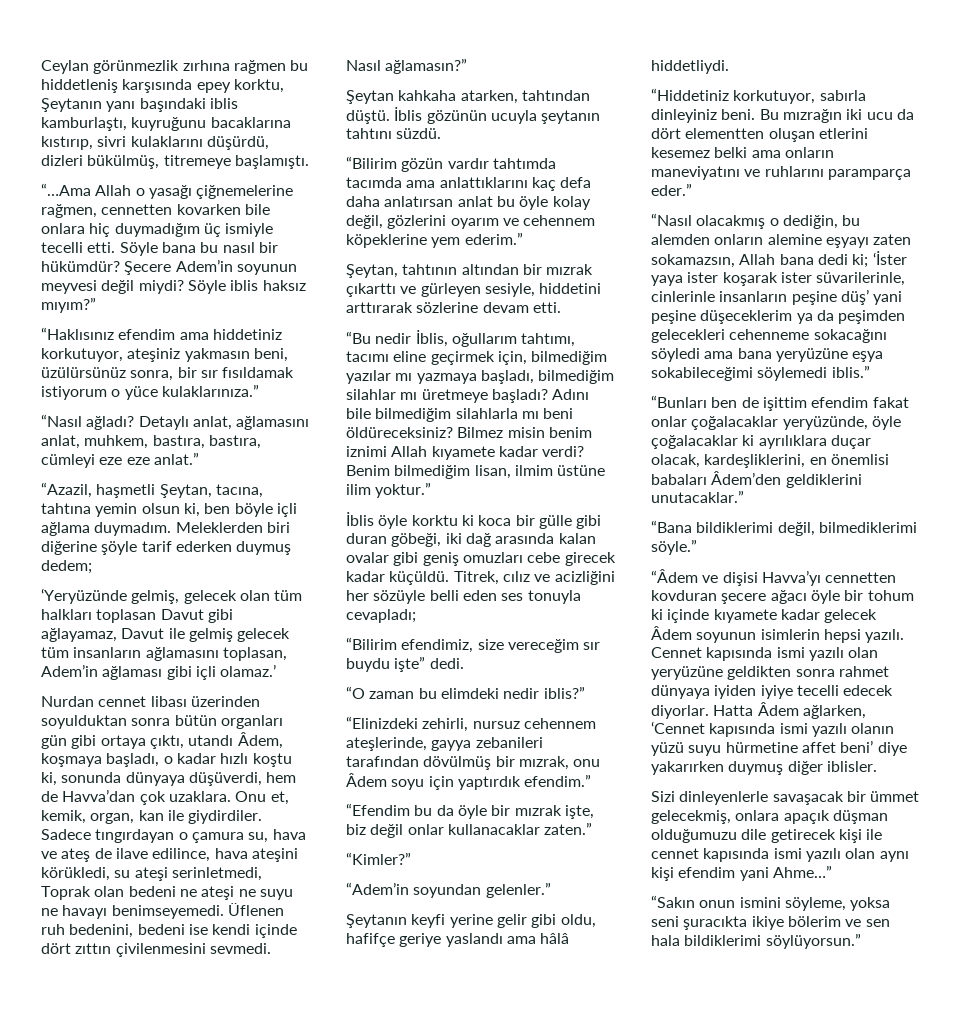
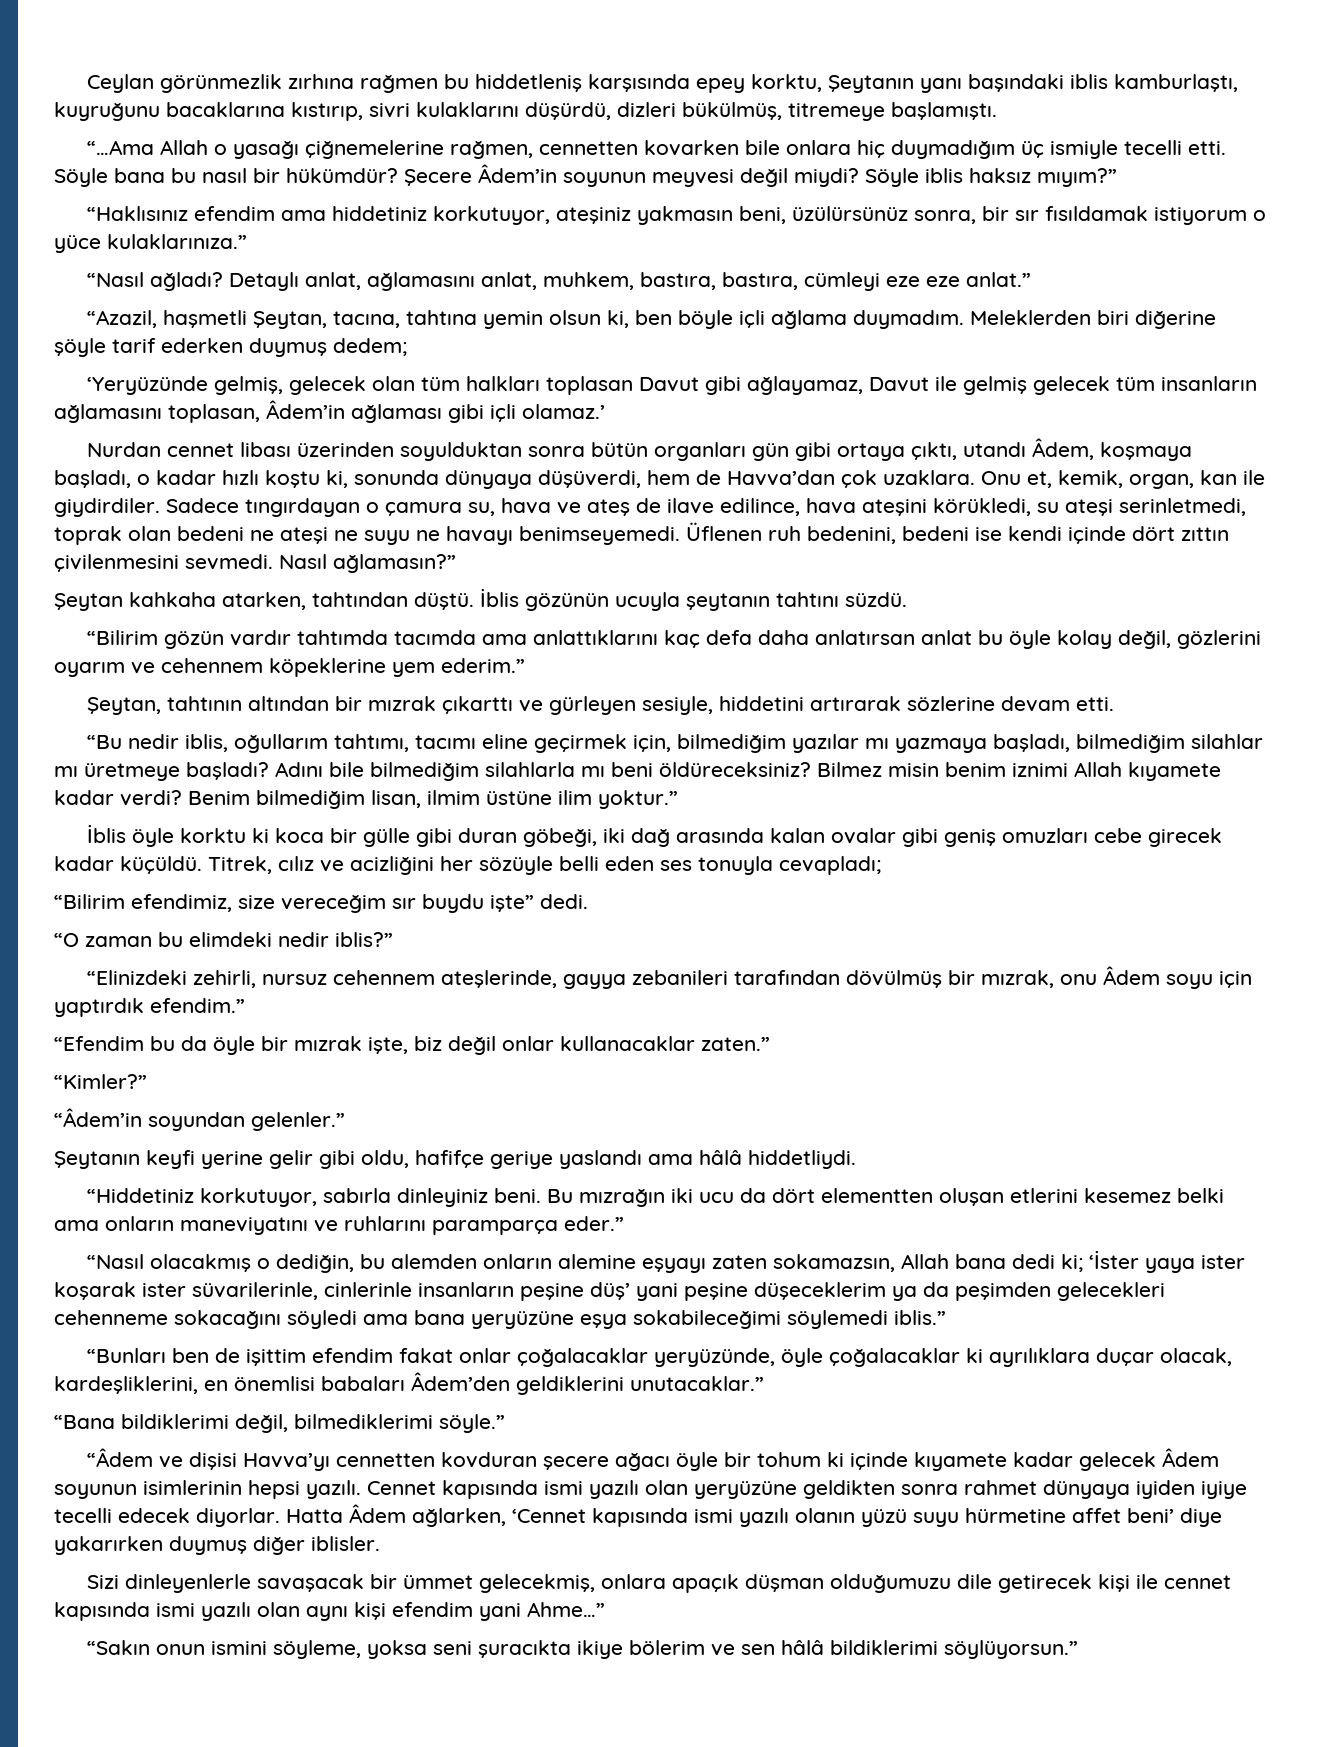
- Şecere Adem’in soyunun meyvesi değil miydi?
+ Şecere Âdem’in soyunun meyvesi değil miydi?
- ‘Yeryüzünde gelmiş, gelecek olan tüm halkları toplasan Davut gibi ağlayamaz, Davut ile gelmiş gelecek tüm insanların ağlamasını toplasan, Adem’in ağlaması gibi içli olamaz.’
+ ‘Yeryüzünde gelmiş, gelecek olan tüm halkları toplasan Davut gibi ağlayamaz, Davut ile gelmiş gelecek tüm insanların ağlamasını toplasan, Âdem’in ağlaması gibi içli olamaz.’
- Sadece tıngırdayan o çamura su, hava ve ateş de ilave edilince, hava ateşini körükledi, su ateşi serinletmedi, Toprak olan bedeni ne ateşi ne suyu ne havayı benimseyemedi.
+ Sadece tıngırdayan o çamura su, hava ve ateş de ilave edilince, hava ateşini körükledi, su ateşi serinletmedi, toprak olan bedeni ne ateşi ne suyu ne havayı benimseyemedi.
- Şeytan, tahtının altından bir mızrak çıkarttı ve gürleyen sesiyle, hiddetini arttırarak sözlerine devam etti.
+ Şeytan, tahtının altından bir mızrak çıkarttı ve gürleyen sesiyle, hiddetini artırarak sözlerine devam etti.
- “Bu nedir İblis, oğullarım tahtımı, tacımı eline geçirmek için, bilmediğim yazılar mı yazmaya başladı, bilmediğim silahlar mı üretmeye başladı?
+ “Bu nedir iblis, oğullarım tahtımı, tacımı eline geçirmek için, bilmediğim yazılar mı yazmaya başladı, bilmediğim silahlar mı üretmeye başladı?
- “Adem’in soyundan gelenler.”
+ “Âdem’in soyundan gelenler.”
- “Âdem ve dişisi Havva’yı cennetten kovduran şecere ağacı öyle bir tohum ki içinde kıyamete kadar gelecek Âdem soyunun isimlerin hepsi yazılı.
+ “Âdem ve dişisi Havva’yı cennetten kovduran şecere ağacı öyle bir tohum ki içinde kıyamete kadar gelecek Âdem soyunun isimlerinin hepsi yazılı.
- “Sakın onun ismini söyleme, yoksa seni şuracıkta ikiye bölerim ve sen hala bildiklerimi söylüyorsun.”
+ “Sakın onun ismini söyleme, yoksa seni şuracıkta ikiye bölerim ve sen hâlâ bildiklerimi söylüyorsun.”

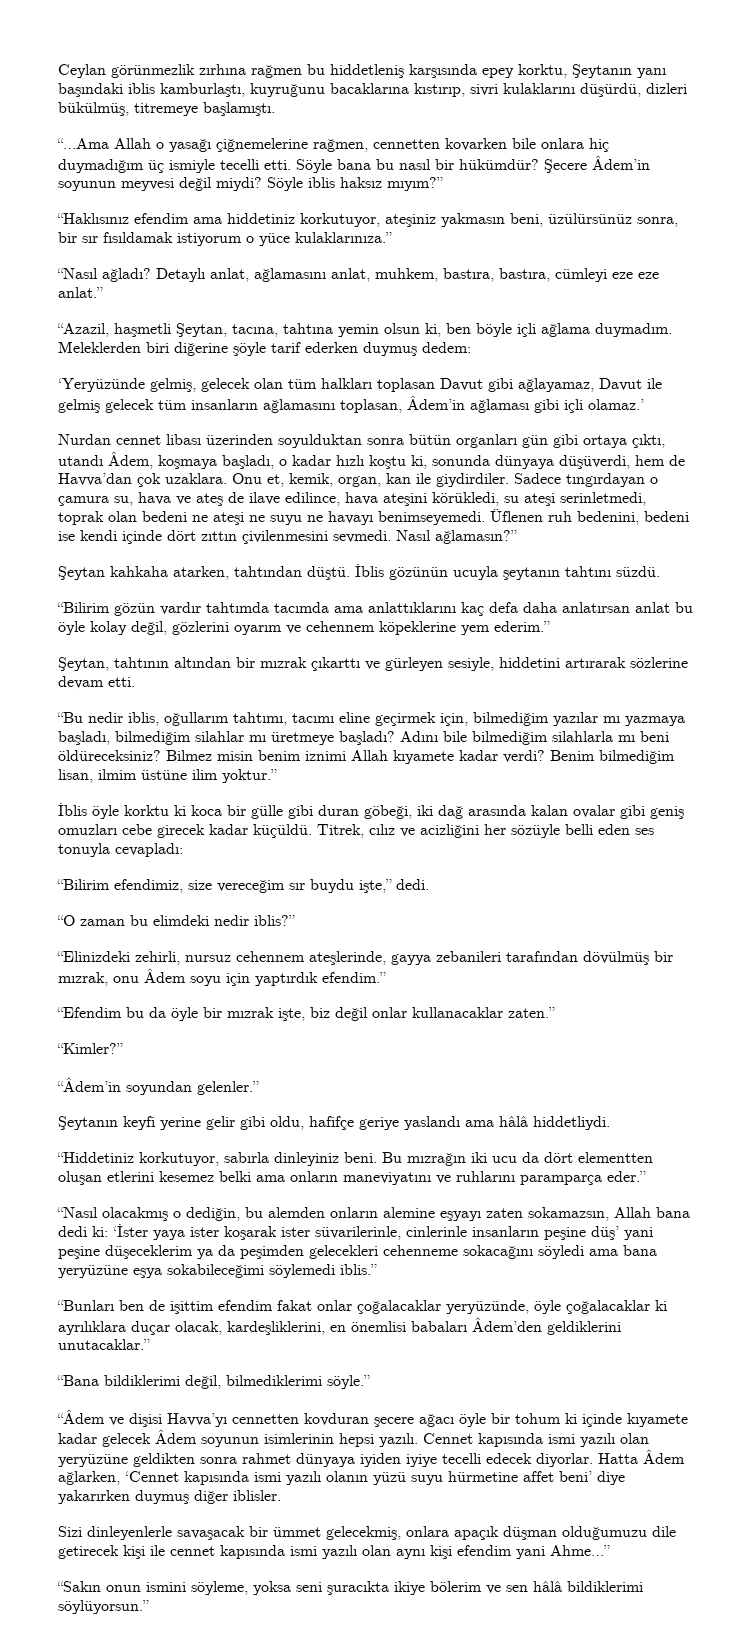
- Meleklerden biri diğerine şöyle tarif ederken duymuş dedem;
+ Meleklerden biri diğerine şöyle tarif ederken duymuş dedem:
- Titrek, cılız ve acizliğini her sözüyle belli eden ses tonuyla cevapladı;
+ Titrek, cılız ve acizliğini her sözüyle belli eden ses tonuyla cevapladı:
- “Bilirim efendimiz, size vereceğim sır buydu işte” dedi.
+ “Bilirim efendimiz, size vereceğim sır buydu işte,” dedi.
- “Nasıl olacakmış o dediğin, bu alemden onların alemine eşyayı zaten sokamazsın, Allah bana dedi ki; ‘İster yaya ister koşarak ister süvarilerinle, cinlerinle insanların peşine düş’ yani peşine düşeceklerim ya da peşimden gelecekleri cehenneme sokacağını söyledi ama bana yeryüzüne eşya sokabileceğimi söylemedi iblis.”
+ “Nasıl olacakmış o dediğin, bu alemden onların alemine eşyayı zaten sokamazsın, Allah bana dedi ki: ‘İster yaya ister koşarak ister süvarilerinle, cinlerinle insanların peşine düş’ yani peşine düşeceklerim ya da peşimden gelecekleri cehenneme sokacağını söyledi ama bana yeryüzüne eşya sokabileceğimi söylemedi iblis.”

